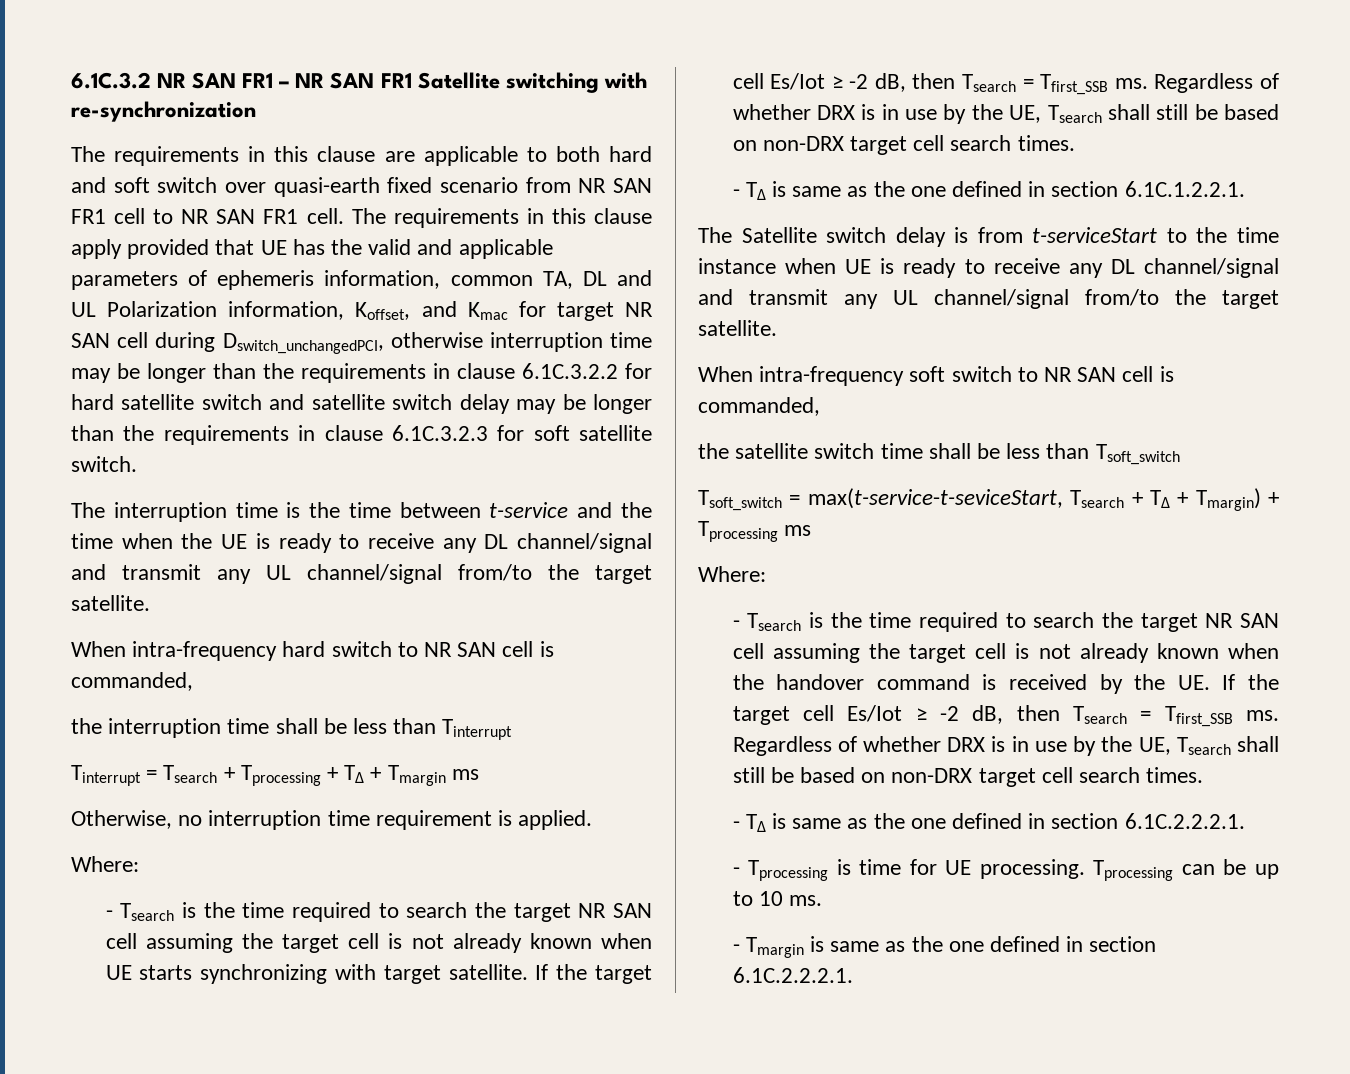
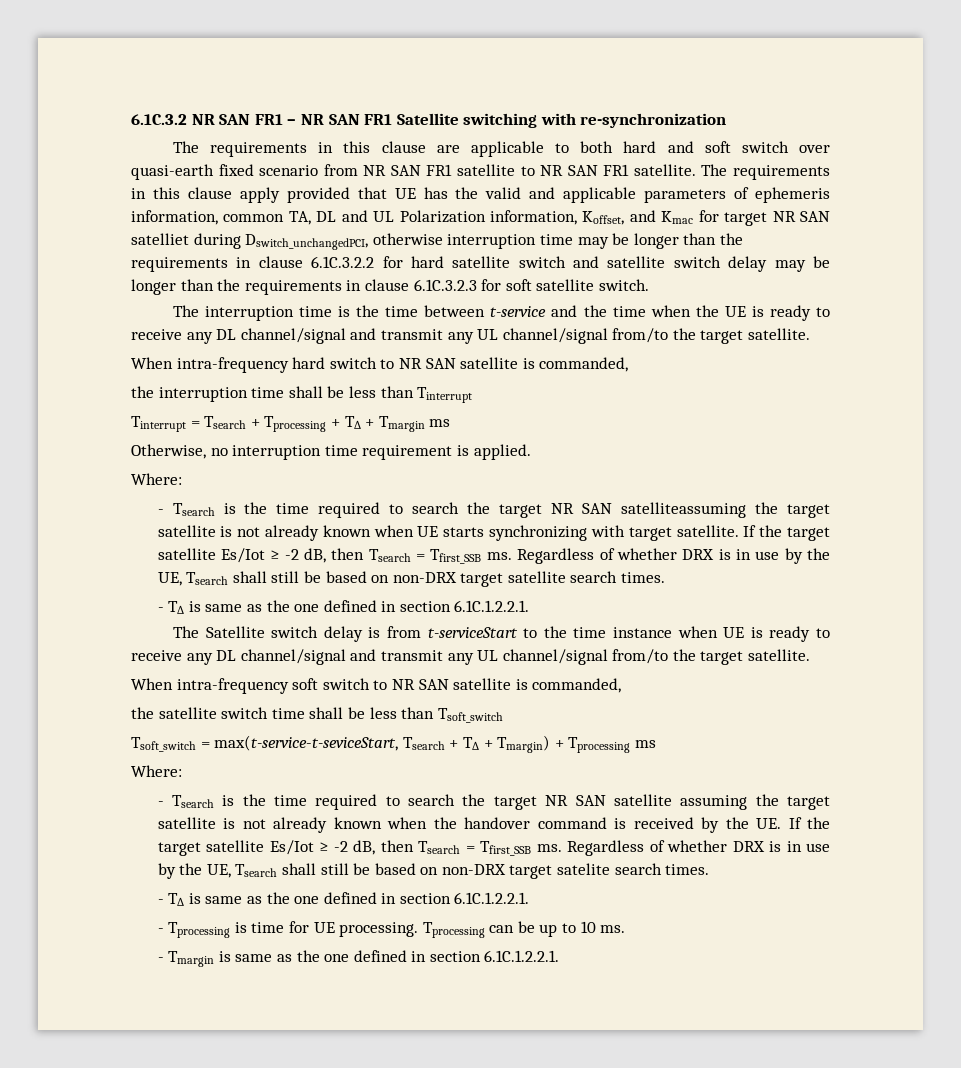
- The requirements in this clause are applicable to both hard and soft switch over quasi-earth fixed scenario from NR SAN FR1 cell to NR SAN FR1 cell.
+ The requirements in this clause are applicable to both hard and soft switch over quasi-earth fixed scenario from NR SAN FR1 satellite to NR SAN FR1 satellite.
- The requirements in this clause apply provided that UE has the valid and applicable parameters of ephemeris information, common TA, DL and UL Polarization information, Koffset, and Kmac for target NR SAN cell during Dswitch_unchangedPCI, otherwise interruption time may be longer than the requirements in clause 6.1C.3.2.2 for hard satellite switch and satellite switch delay may be longer than the requirements in clause 6.1C.3.2.3 for soft satellite switch.
+ The requirements in this clause apply provided that UE has the valid and applicable parameters of ephemeris information, common TA, DL and UL Polarization information, Koffset, and Kmac for target NR SAN satelliet during Dswitch_unchangedPCI, otherwise interruption time may be longer than the requirements in clause 6.1C.3.2.2 for hard satellite switch and satellite switch delay may be longer than the requirements in clause 6.1C.3.2.3 for soft satellite switch.
- When intra-frequency hard switch to NR SAN cell is commanded,
+ When intra-frequency hard switch to NR SAN satellite is commanded,
- - Tsearch is the time required to search the target NR SAN cell assuming the target cell is not already known when UE starts synchronizing with target satellite. If the target cell Es/Iot ≥ -2 dB, then Tsearch = Tfirst_SSB ms. Regardless of whether DRX is in use by the UE, Tsearch shall still be based on non-DRX target cell search times.
+ - Tsearch is the time required to search the target NR SAN satelliteassuming the target satellite is not already known when UE starts synchronizing with target satellite. If the target satellite Es/Iot ≥ -2 dB, then Tsearch = Tfirst_SSB ms. Regardless of whether DRX is in use by the UE, Tsearch shall still be based on non-DRX target satellite search times.
- When intra-frequency soft switch to NR SAN cell is commanded,
+ When intra-frequency soft switch to NR SAN satellite is commanded,
- - Tsearch is the time required to search the target NR SAN cell assuming the target cell is not already known when the handover command is received by the UE. If the target cell Es/Iot ≥ -2 dB, then Tsearch = Tfirst_SSB ms. Regardless of whether DRX is in use by the UE, Tsearch shall still be based on non-DRX target cell search times.
- - T∆ is same as the one defined in section 6.1C.2.2.2.1.
+ - Tsearch is the time required to search the target NR SAN satellite assuming the target satellite is not already known when the handover command is received by the UE. If the target satellite Es/Iot ≥ -2 dB, then Tsearch = Tfirst_SSB ms. Regardless of whether DRX is in use by the UE, Tsearch shall still be based on non-DRX target satelite search times.
+ - T∆ is same as the one defined in section 6.1C.1.2.2.1.
- - Tmargin is same as the one defined in section 6.1C.2.2.2.1.
+ - Tmargin is same as the one defined in section 6.1C.1.2.2.1.

